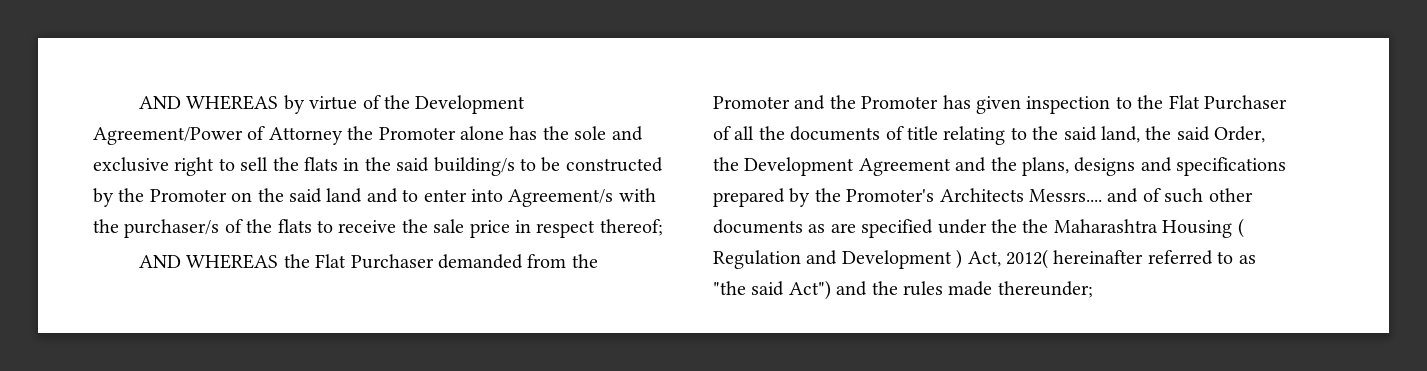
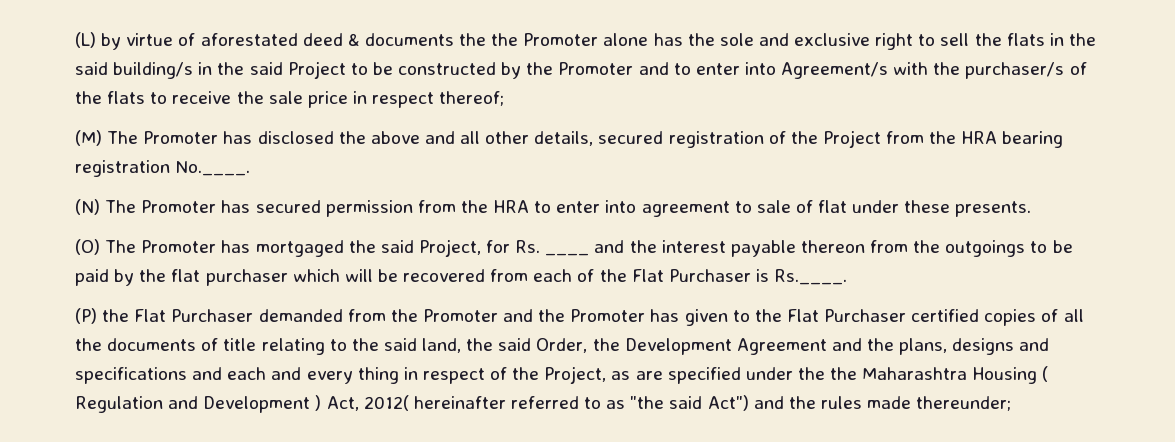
- AND WHEREAS by virtue of the Development Agreement/Power of Attorney the Promoter alone has the sole and exclusive right to sell the flats in the said building/s to be constructed by the Promoter on the said land and to enter into Agreement/s with the purchaser/s of the flats to receive the sale price in respect thereof;
+ (L) by virtue of aforestated deed & documents the the Promoter alone has the sole and exclusive right to sell the flats in the said building/s in the said Project to be constructed by the Promoter and to enter into Agreement/s with the purchaser/s of the flats to receive the sale price in respect thereof;
- AND WHEREAS the Flat Purchaser demanded from the Promoter and the Promoter has given inspection to the Flat Purchaser of all the documents of title relating to the said land, the said Order, the Development Agreement and the plans, designs and specifications prepared by the Promoter's Architects Messrs.... and of such other documents as are specified under the the Maharashtra Housing ( Regulation and Development ) Act, 2012( hereinafter referred to as "the said Act") and the rules made thereunder;
+ (M) The Promoter has disclosed the above and all other details, secured registration of the Project from the HRA bearing registration No.____.
+ (N) The Promoter has secured permission from the HRA to enter into agreement to sale of flat under these presents.
+ (O) The Promoter has mortgaged the said Project, for Rs. ____ and the interest payable thereon from the outgoings to be paid by the flat purchaser which will be recovered from each of the Flat Purchaser is Rs.____.
+ (P) the Flat Purchaser demanded from the Promoter and the Promoter has given to the Flat Purchaser certified copies of all the documents of title relating to the said land, the said Order, the Development Agreement and the plans, designs and specifications and each and every thing in respect of the Project, as are specified under the the Maharashtra Housing ( Regulation and Development ) Act, 2012( hereinafter referred to as "the said Act") and the rules made thereunder;

